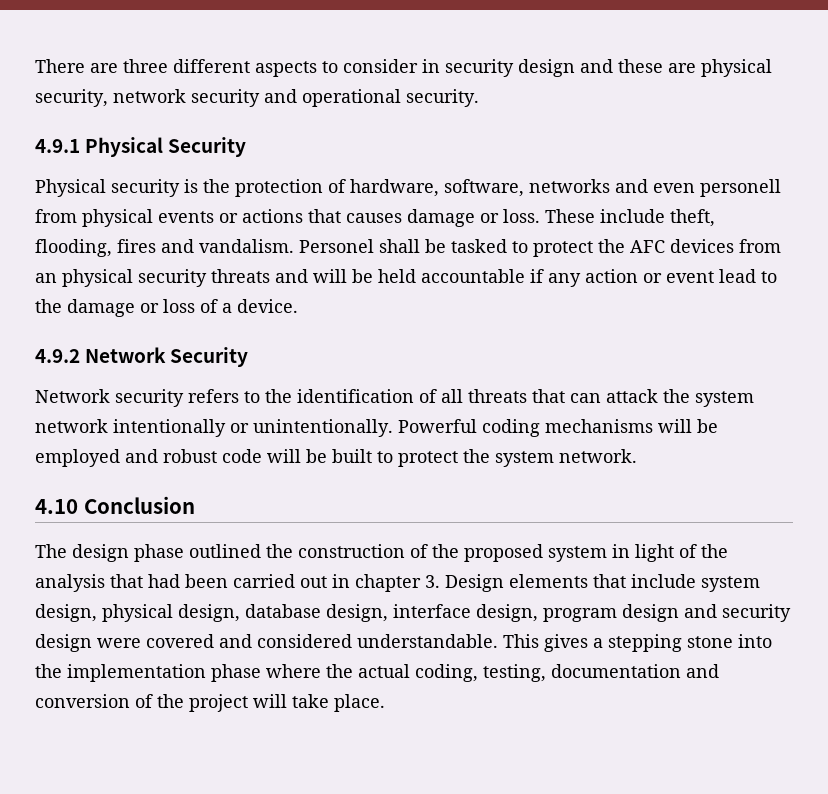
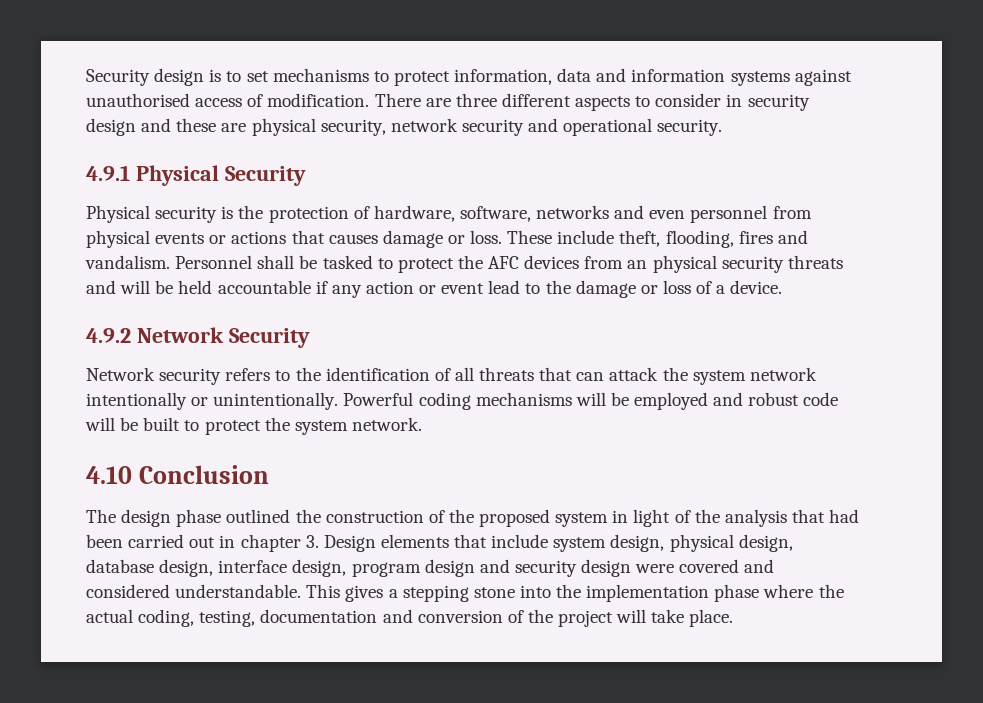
+ Security design is to set mechanisms to protect information, data and information systems against unauthorised access of modification.
- Physical security is the protection of hardware, software, networks and even personell from physical events or actions that causes damage or loss.
+ Physical security is the protection of hardware, software, networks and even personnel from physical events or actions that causes damage or loss.
- Personel shall be tasked to protect the AFC devices from an physical security threats and will be held accountable if any action or event lead to the damage or loss of a device.
+ Personnel shall be tasked to protect the AFC devices from an physical security threats and will be held accountable if any action or event lead to the damage or loss of a device.

